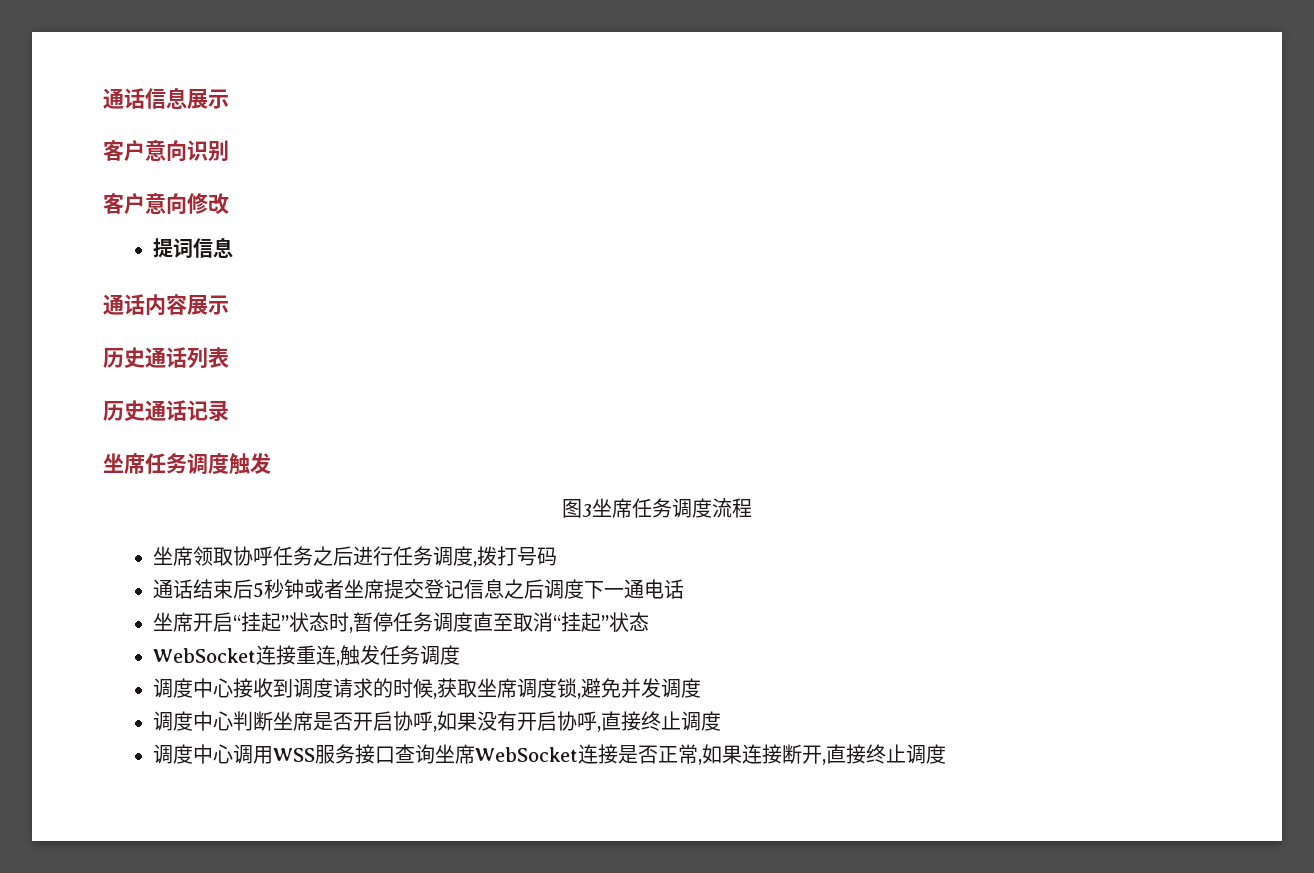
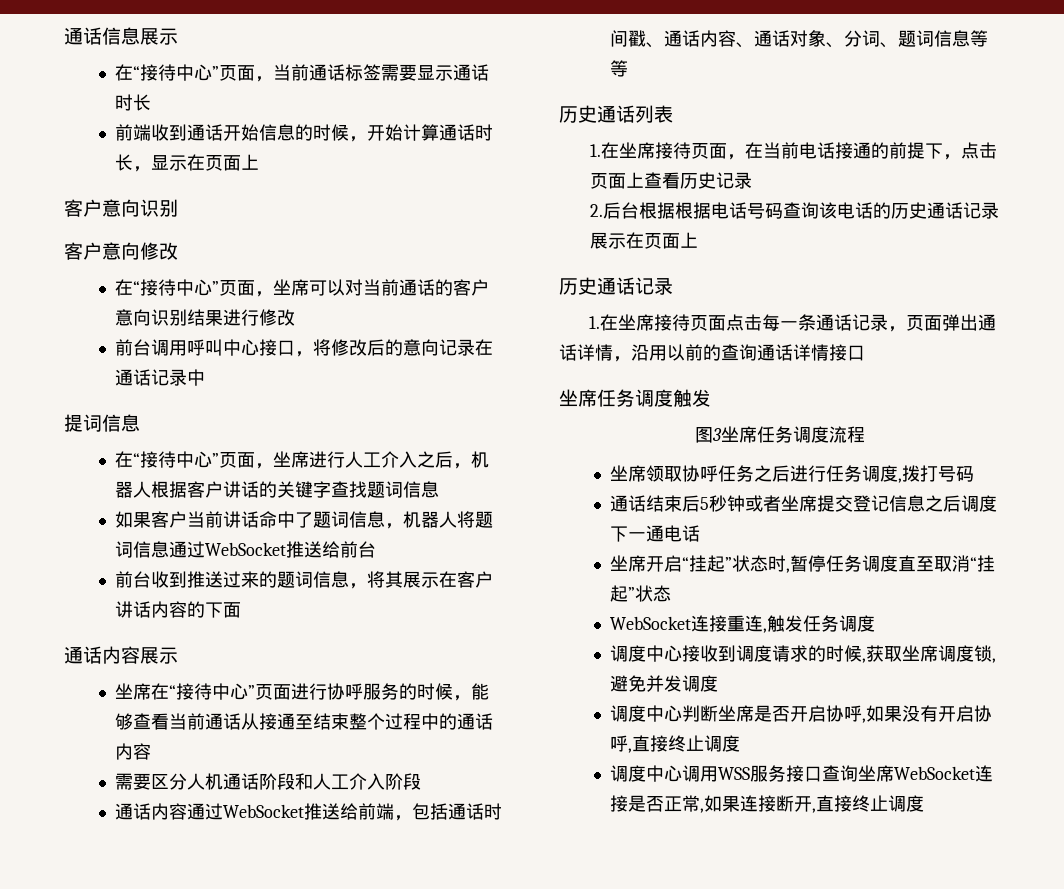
+ 在“接待中心”页面，当前通话标签需要显示通话时长
+ 前端收到通话开始信息的时候，开始计算通话时长，显示在页面上
+ 在“接待中心”页面，坐席可以对当前通话的客户意向识别结果进行修改
+ 前台调用呼叫中心接口，将修改后的意向记录在通话记录中
  提词信息
+ 在“接待中心”页面，坐席进行人工介入之后，机器人根据客户讲话的关键字查找题词信息
+ 如果客户当前讲话命中了题词信息，机器人将题词信息通过WebSocket推送给前台
+ 前台收到推送过来的题词信息，将其展示在客户讲话内容的下面
  通话内容展示
+ 坐席在“接待中心”页面进行协呼服务的时候，能够查看当前通话从接通至结束整个过程中的通话内容
+ 需要区分人机通话阶段和人工介入阶段
+ 通话内容通过WebSocket推送给前端，包括通话时间戳、通话内容、通话对象、分词、题词信息等等
  历史通话列表
+ 1.在坐席接待页面，在当前电话接通的前提下，点击页面上查看历史记录
+ 2.后台根据根据电话号码查询该电话的历史通话记录展示在页面上
  历史通话记录
+ 1.在坐席接待页面点击每一条通话记录，页面弹出通话详情，沿用以前的查询通话详情接口

